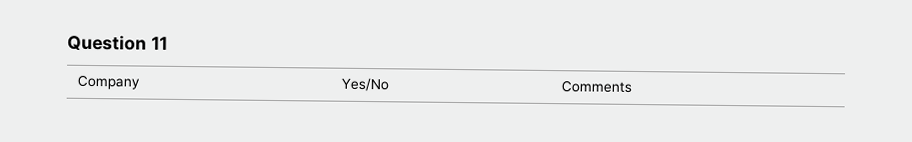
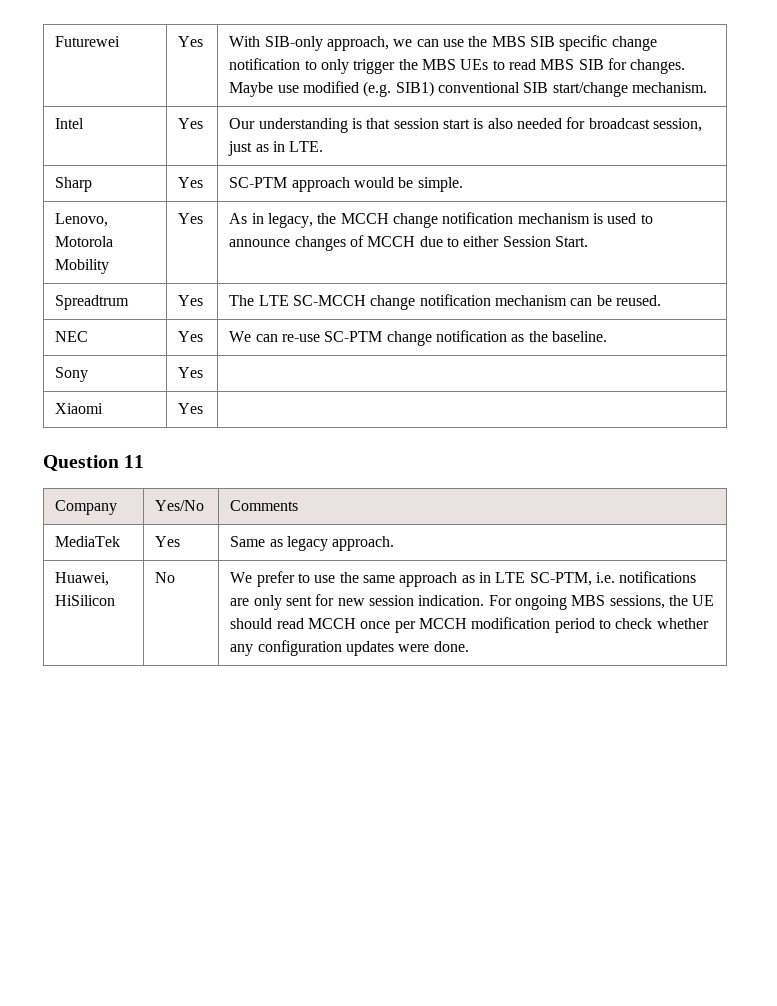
+ Futurewei | Yes | With SIB-only approach, we can use the MBS SIB specific change notification to only trigger the MBS UEs to read MBS SIB for changes. Maybe use modified (e.g. SIB1) conventional SIB start/change mechanism.
+ Intel | Yes | Our understanding is that session start is also needed for broadcast session, just as in LTE.
+ Sharp | Yes | SC-PTM approach would be simple.
+ Lenovo, Motorola Mobility | Yes | As in legacy, the MCCH change notification mechanism is used to announce changes of MCCH due to either Session Start.
+ Spreadtrum | Yes | The LTE SC-MCCH change notification mechanism can be reused.
+ NEC | Yes | We can re-use SC-PTM change notification as the baseline.
+ Sony | Yes |
+ Xiaomi | Yes |
+ MediaTek | Yes | Same as legacy approach.
+ Huawei, HiSilicon | No | We prefer to use the same approach as in LTE SC-PTM, i.e. notifications are only sent for new session indication. For ongoing MBS sessions, the UE should read MCCH once per MCCH modification period to check whether any configuration updates were done.

